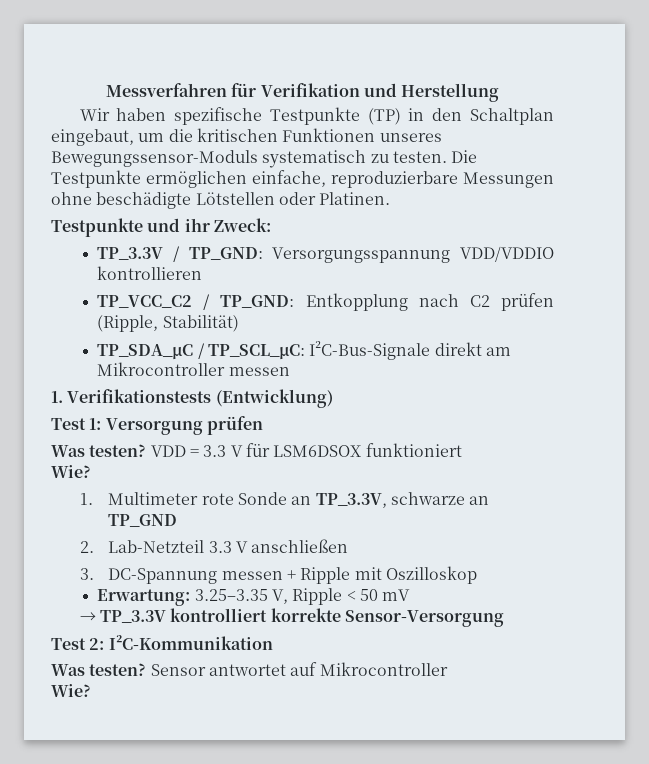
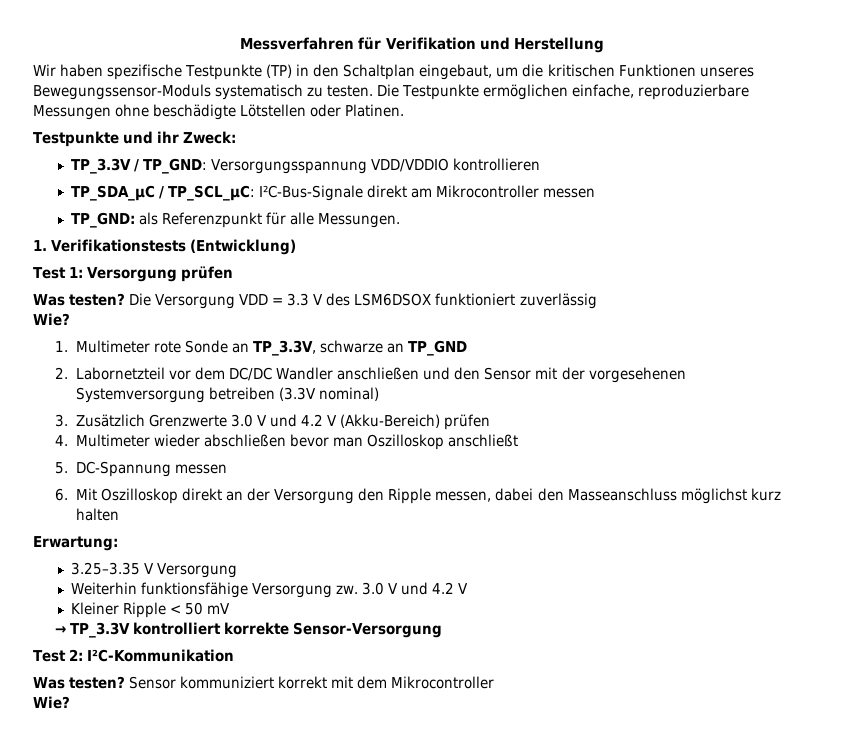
- TP_VCC_C2 / TP_GND: Entkopplung nach C2 prüfen (Ripple, Stabilität)
+ TP_GND: als Referenzpunkt für alle Messungen.
- VDD = 3.3 V für LSM6DSOX funktioniert
+ Die Versorgung VDD = 3.3 V des LSM6DSOX funktioniert zuverlässig
- 2. Lab-Netzteil 3.3 V anschließen
- 3. DC-Spannung messen + Ripple mit Oszilloskop
- Erwartung: 3.25–3.35 V, Ripple < 50 mV
+ 2. Labornetzteil vor dem DC/DC Wandler anschließen und den Sensor mit der vorgesehenen Systemversorgung betreiben (3.3V nominal)
+ 3. Zusätzlich Grenzwerte 3.0 V und 4.2 V (Akku-Bereich) prüfen
+ 4. Multimeter wieder abschließen bevor man Oszilloskop anschließt
+ 5. DC-Spannung messen
+ 6. Mit Oszilloskop direkt an der Versorgung den Ripple messen, dabei den Masseanschluss möglichst kurz halten
+ Erwartung:
+ 3.25–3.35 V Versorgung
+ Weiterhin funktionsfähige Versorgung zw. 3.0 V und 4.2 V
+ Kleiner Ripple < 50 mV
- Sensor antwortet auf Mikrocontroller
+ Sensor kommuniziert korrekt mit dem Mikrocontroller

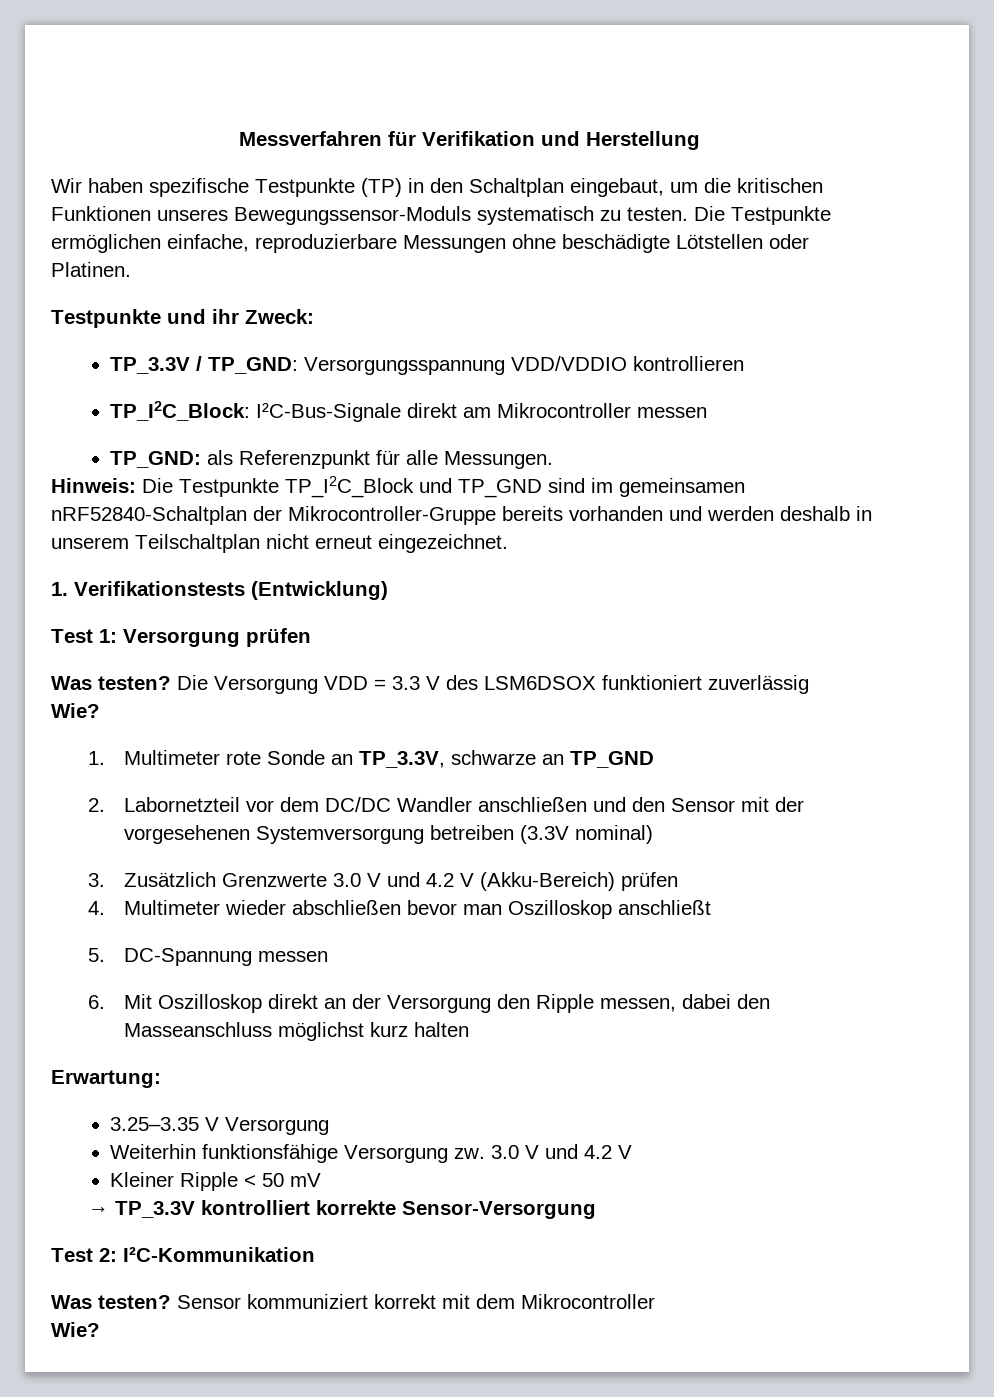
- TP_SDA_μC / TP_SCL_μC: I²C-Bus-Signale direkt am Mikrocontroller messen
+ TP_I2C_Block: I²C-Bus-Signale direkt am Mikrocontroller messen
+ Hinweis: Die Testpunkte TP_I2C_Block und TP_GND sind im gemeinsamen nRF52840-Schaltplan der Mikrocontroller-Gruppe bereits vorhanden und werden deshalb in unserem Teilschaltplan nicht erneut eingezeichnet.

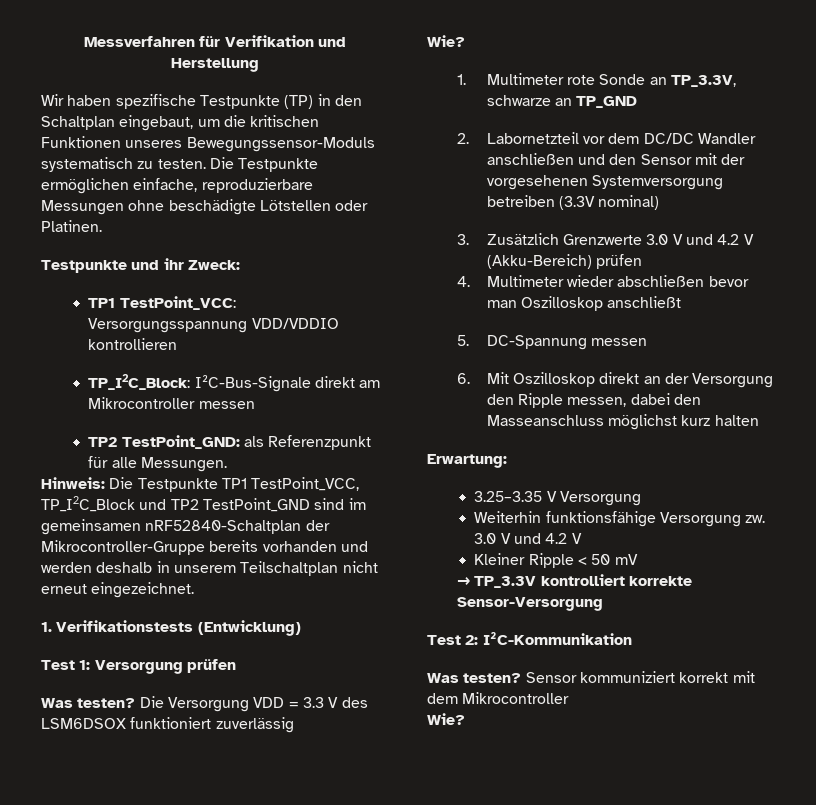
- TP_3.3V / TP_GND: Versorgungsspannung VDD/VDDIO kontrollieren
+ TP1 TestPoint_VCC: Versorgungsspannung VDD/VDDIO kontrollieren
- TP_GND: als Referenzpunkt für alle Messungen.
+ TP2 TestPoint_GND: als Referenzpunkt für alle Messungen.
- Hinweis: Die Testpunkte TP_I2C_Block und TP_GND sind im gemeinsamen nRF52840-Schaltplan der Mikrocontroller-Gruppe bereits vorhanden und werden deshalb in unserem Teilschaltplan nicht erneut eingezeichnet.
+ Hinweis: Die Testpunkte TP1 TestPoint_VCC, TP_I2C_Block und TP2 TestPoint_GND sind im gemeinsamen nRF52840-Schaltplan der Mikrocontroller-Gruppe bereits vorhanden und werden deshalb in unserem Teilschaltplan nicht erneut eingezeichnet.

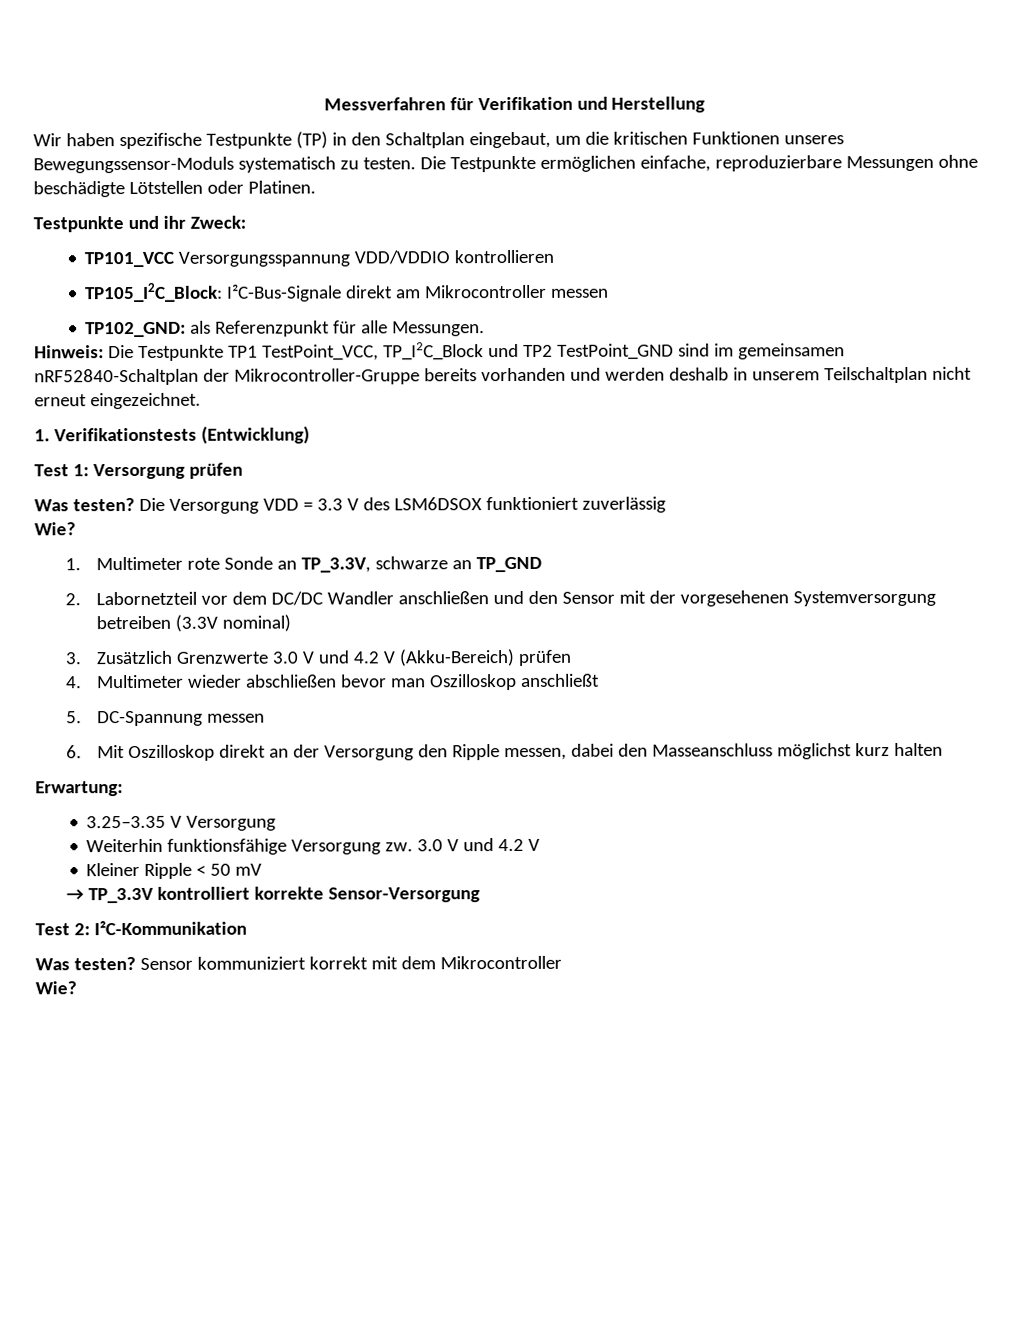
- TP1 TestPoint_VCC: Versorgungsspannung VDD/VDDIO kontrollieren
+ TP101_VCC Versorgungsspannung VDD/VDDIO kontrollieren
- TP_I2C_Block: I²C-Bus-Signale direkt am Mikrocontroller messen
+ TP105_I2C_Block: I²C-Bus-Signale direkt am Mikrocontroller messen
- TP2 TestPoint_GND: als Referenzpunkt für alle Messungen.
+ TP102_GND: als Referenzpunkt für alle Messungen.

